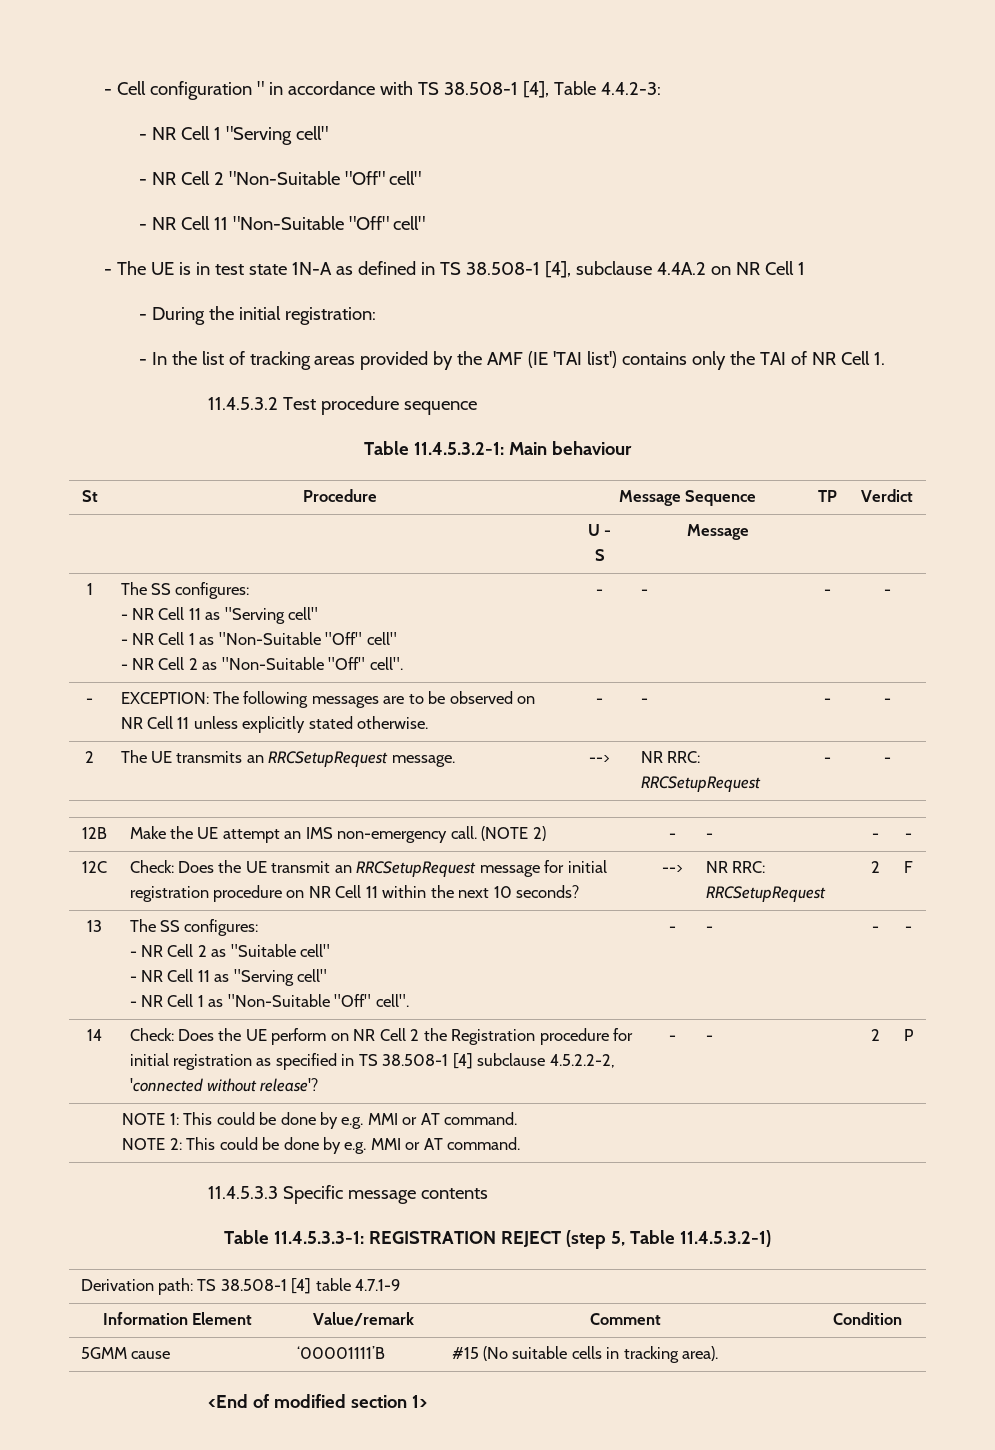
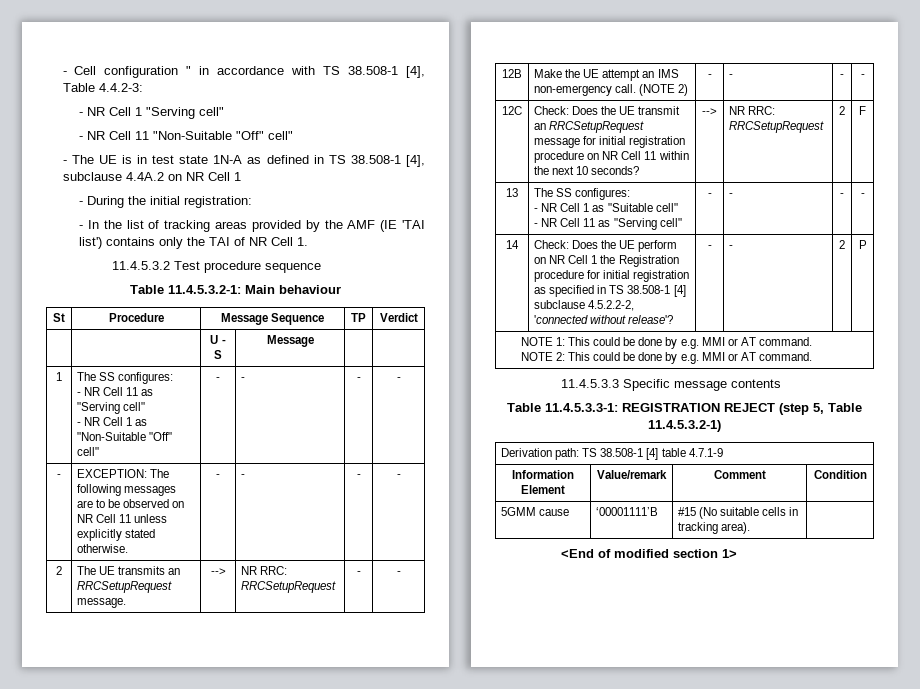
- - NR Cell 2 "Non-Suitable "Off" cell"
  1 | The SS configures:
  - NR Cell 11 as "Serving cell"
- - NR Cell 1 as "Non-Suitable "Off" cell"
- - NR Cell 2 as "Non-Suitable "Off" cell". | - | - | - | -
+ - NR Cell 1 as "Non-Suitable "Off" cell" | - | - | - | -
  13 | The SS configures:
- - NR Cell 2 as "Suitable cell"
- - NR Cell 11 as "Serving cell"
- - NR Cell 1 as "Non-Suitable "Off" cell". | - | - | - | -
+ - NR Cell 1 as "Suitable cell"
+ - NR Cell 11 as "Serving cell" | - | - | - | -
- 14 | Check: Does the UE perform on NR Cell 2 the Registration procedure for initial registration as specified in TS 38.508-1 [4] subclause 4.5.2.2-2, 'connected without release'? | - | - | 2 | P
+ 14 | Check: Does the UE perform on NR Cell 1 the Registration procedure for initial registration as specified in TS 38.508-1 [4] subclause 4.5.2.2-2, 'connected without release'? | - | - | 2 | P

